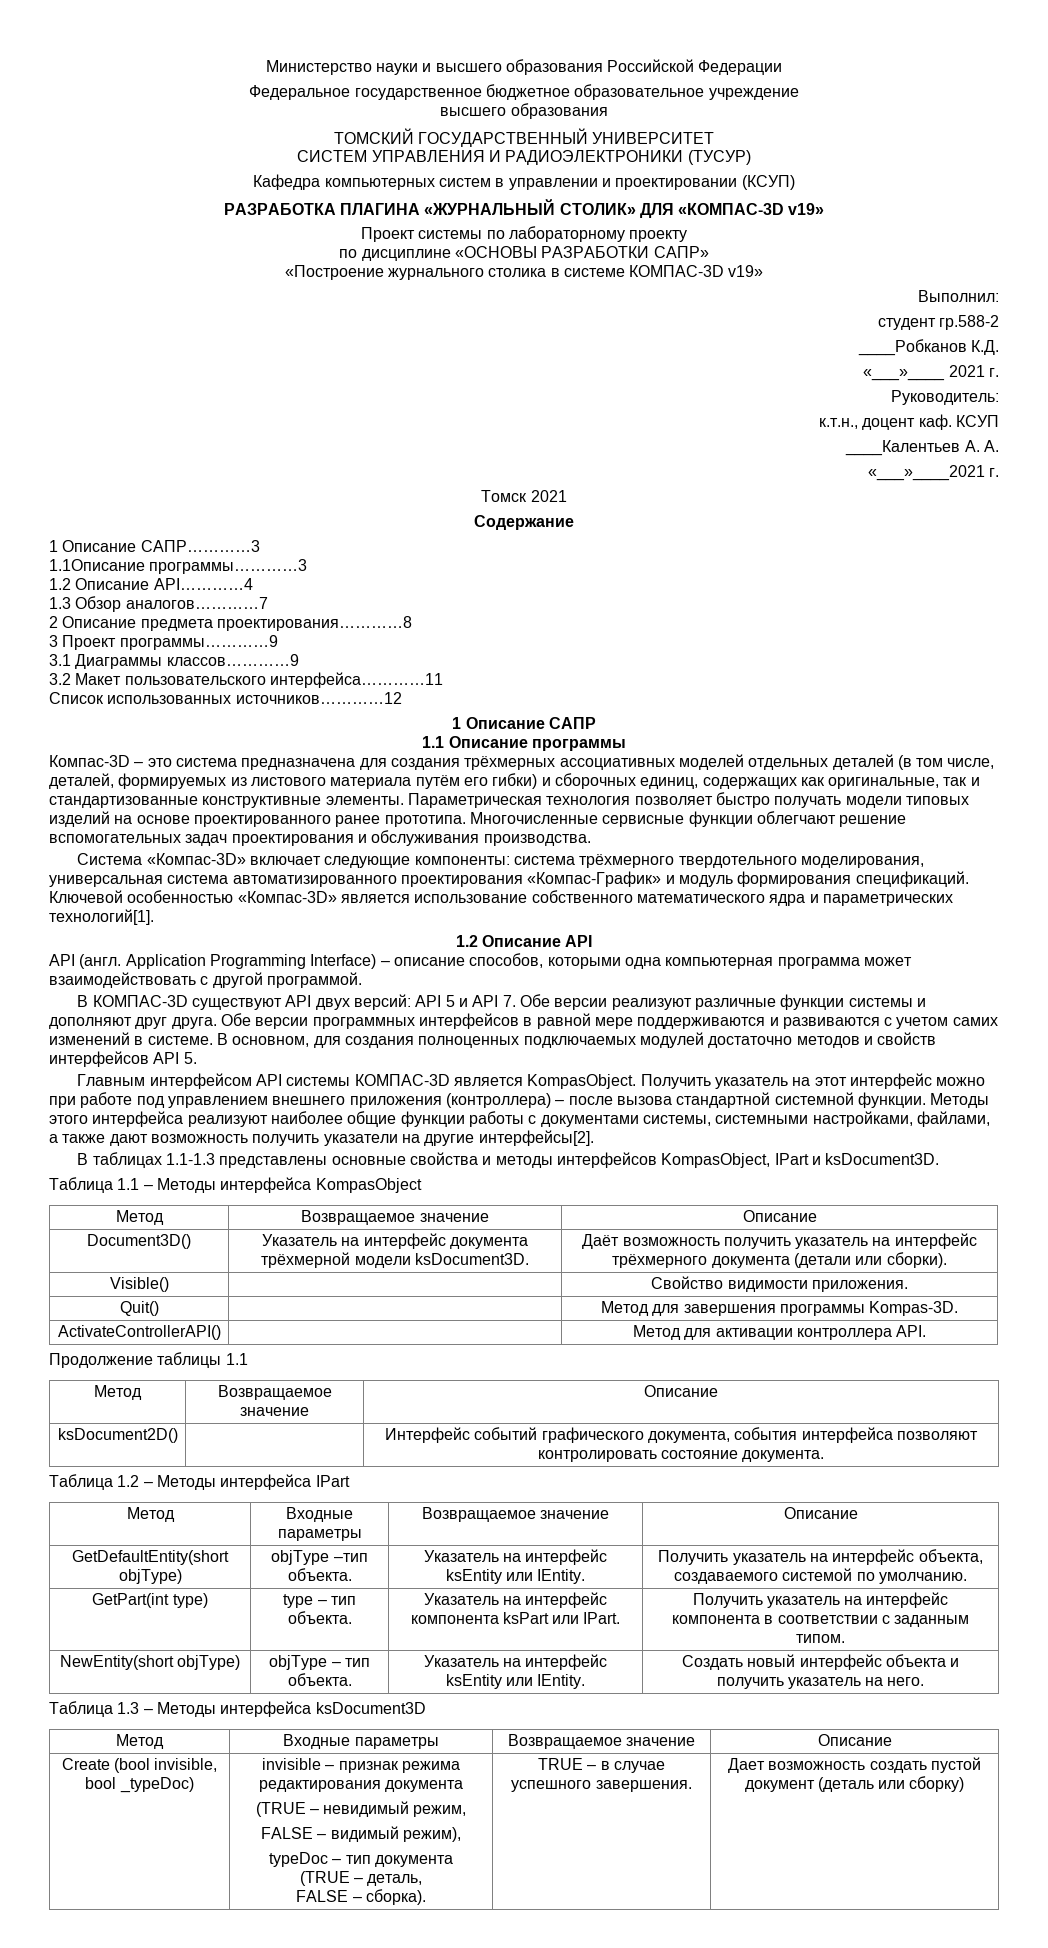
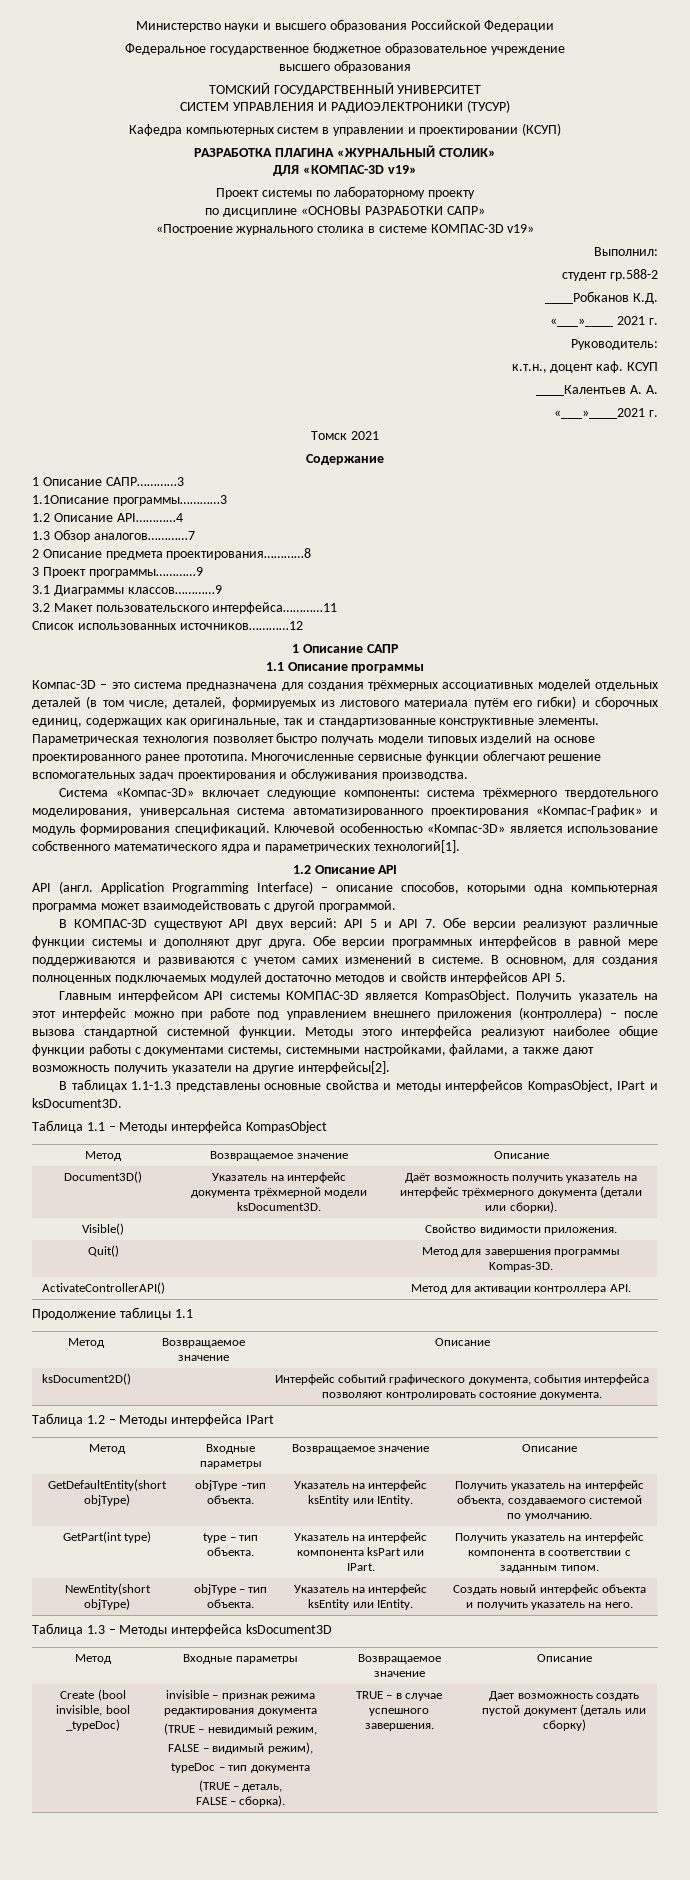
- РАЗРАБОТКА ПЛАГИНА «ЖУРНАЛЬНЫЙ СТОЛИК» ДЛЯ «КОМПАС-3D v19»
+ РАЗРАБОТКА ПЛАГИНА «ЖУРНАЛЬНЫЙ СТОЛИК»
+ ДЛЯ «КОМПАС-3D v19»

